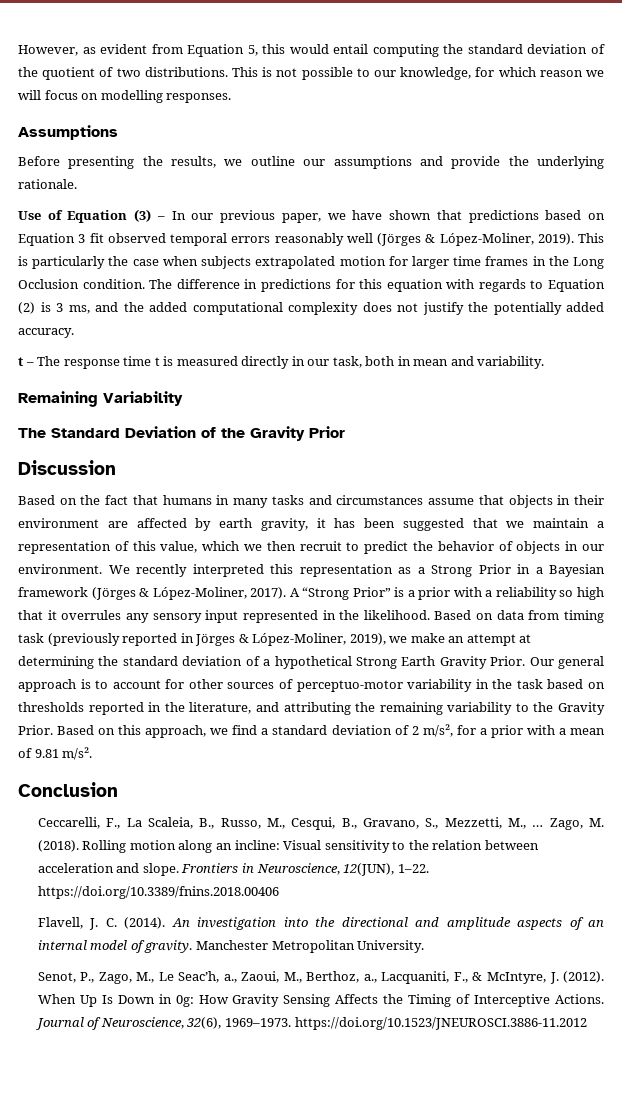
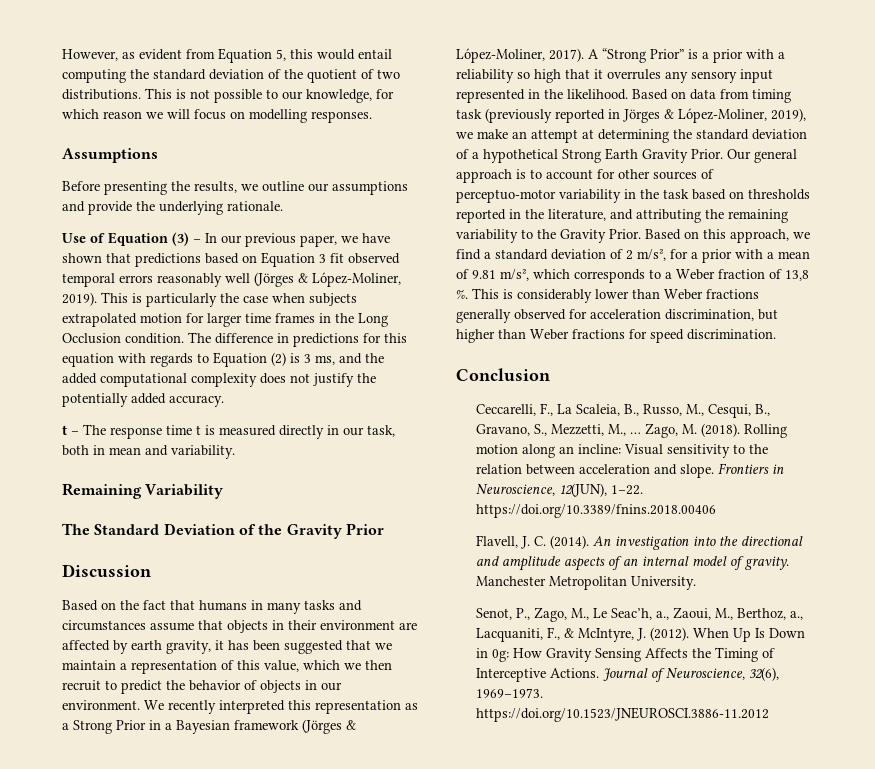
- Based on this approach, we find a standard deviation of 2 m/s², for a prior with a mean of 9.81 m/s².
+ Based on this approach, we find a standard deviation of 2 m/s², for a prior with a mean of 9.81 m/s², which corresponds to a Weber fraction of 13,8 %. This is considerably lower than Weber fractions generally observed for acceleration discrimination, but higher than Weber fractions for speed discrimination.

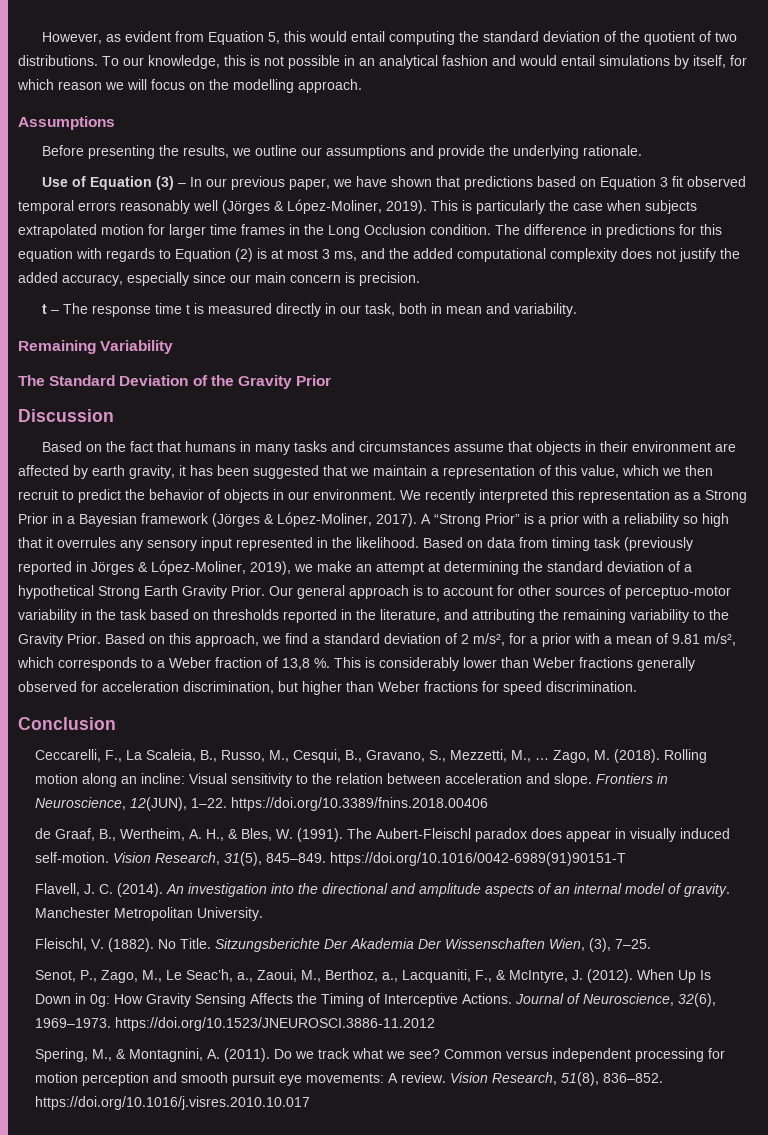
- This is not possible to our knowledge, for which reason we will focus on modelling responses.
+ To our knowledge, this is not possible in an analytical fashion and would entail simulations by itself, for which reason we will focus on the modelling approach.
- The difference in predictions for this equation with regards to Equation (2) is 3 ms, and the added computational complexity does not justify the potentially added accuracy.
+ The difference in predictions for this equation with regards to Equation (2) is at most 3 ms, and the added computational complexity does not justify the added accuracy, especially since our main concern is precision.
+ de Graaf, B., Wertheim, A. H., & Bles, W. (1991). The Aubert-Fleischl paradox does appear in visually induced self-motion. Vision Research, 31(5), 845–849. https://doi.org/10.1016/0042-6989(91)90151-T
+ Fleischl, V. (1882). No Title. Sitzungsberichte Der Akademia Der Wissenschaften Wien, (3), 7–25.
+ Spering, M., & Montagnini, A. (2011). Do we track what we see? Common versus independent processing for motion perception and smooth pursuit eye movements: A review. Vision Research, 51(8), 836–852. https://doi.org/10.1016/j.visres.2010.10.017

